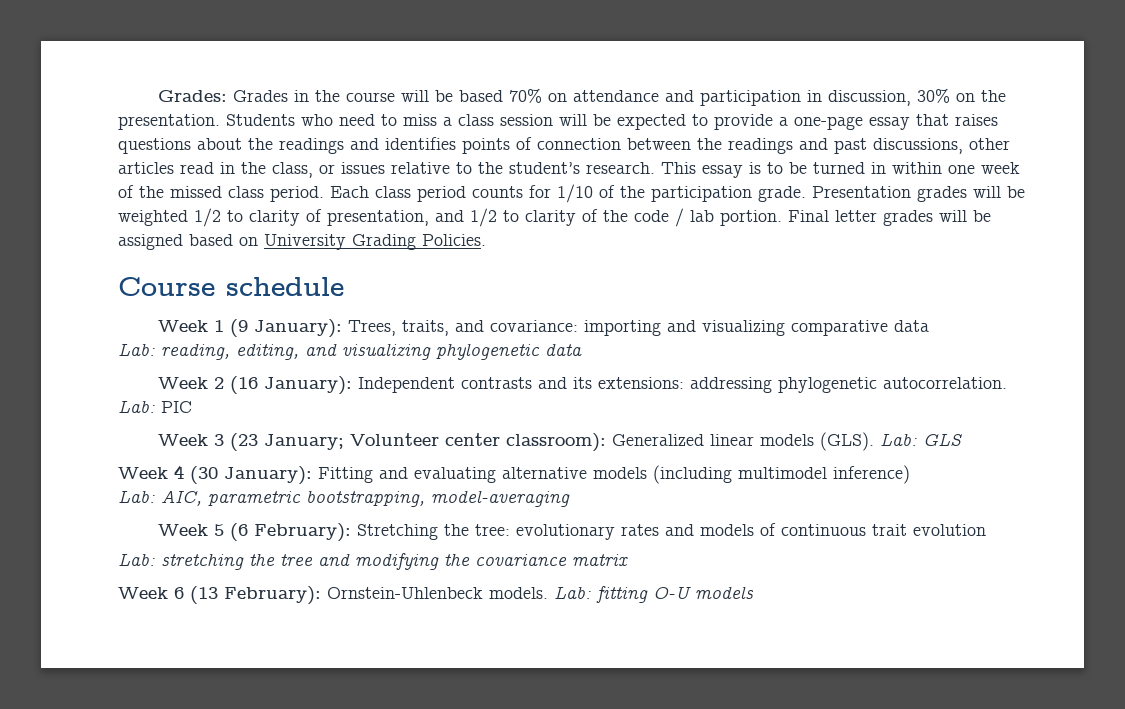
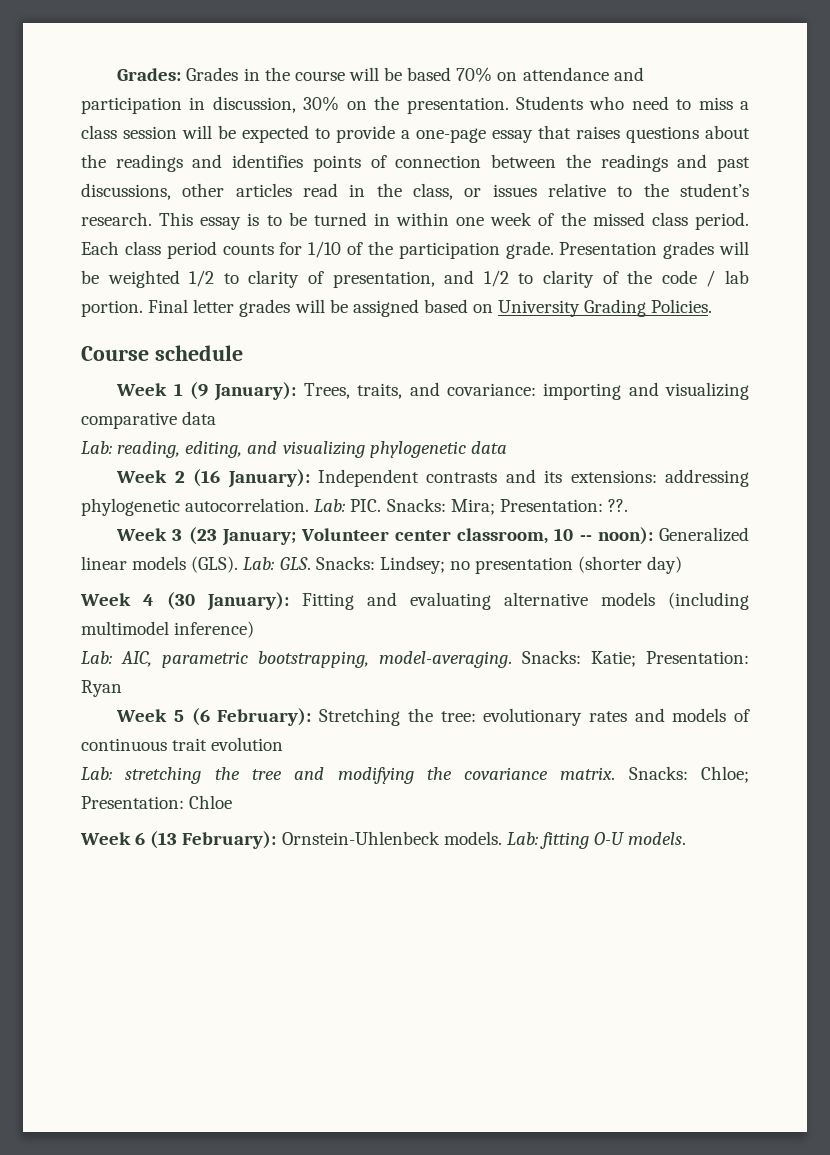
- Lab: PIC
+ Lab: PIC. Snacks: Mira; Presentation: ??.
- Week 3 (23 January; Volunteer center classroom): Generalized linear models (GLS).
+ Week 3 (23 January; Volunteer center classroom, 10 -- noon): Generalized linear models (GLS).
- Lab: GLS
+ Lab: GLS. Snacks: Lindsey; no presentation (shorter day)
- Lab: AIC, parametric bootstrapping, model-averaging
+ Lab: AIC, parametric bootstrapping, model-averaging. Snacks: Katie; Presentation: Ryan
- Lab: stretching the tree and modifying the covariance matrix
+ Lab: stretching the tree and modifying the covariance matrix. Snacks: Chloe; Presentation: Chloe
- Lab: fitting O-U models
+ Lab: fitting O-U models.

